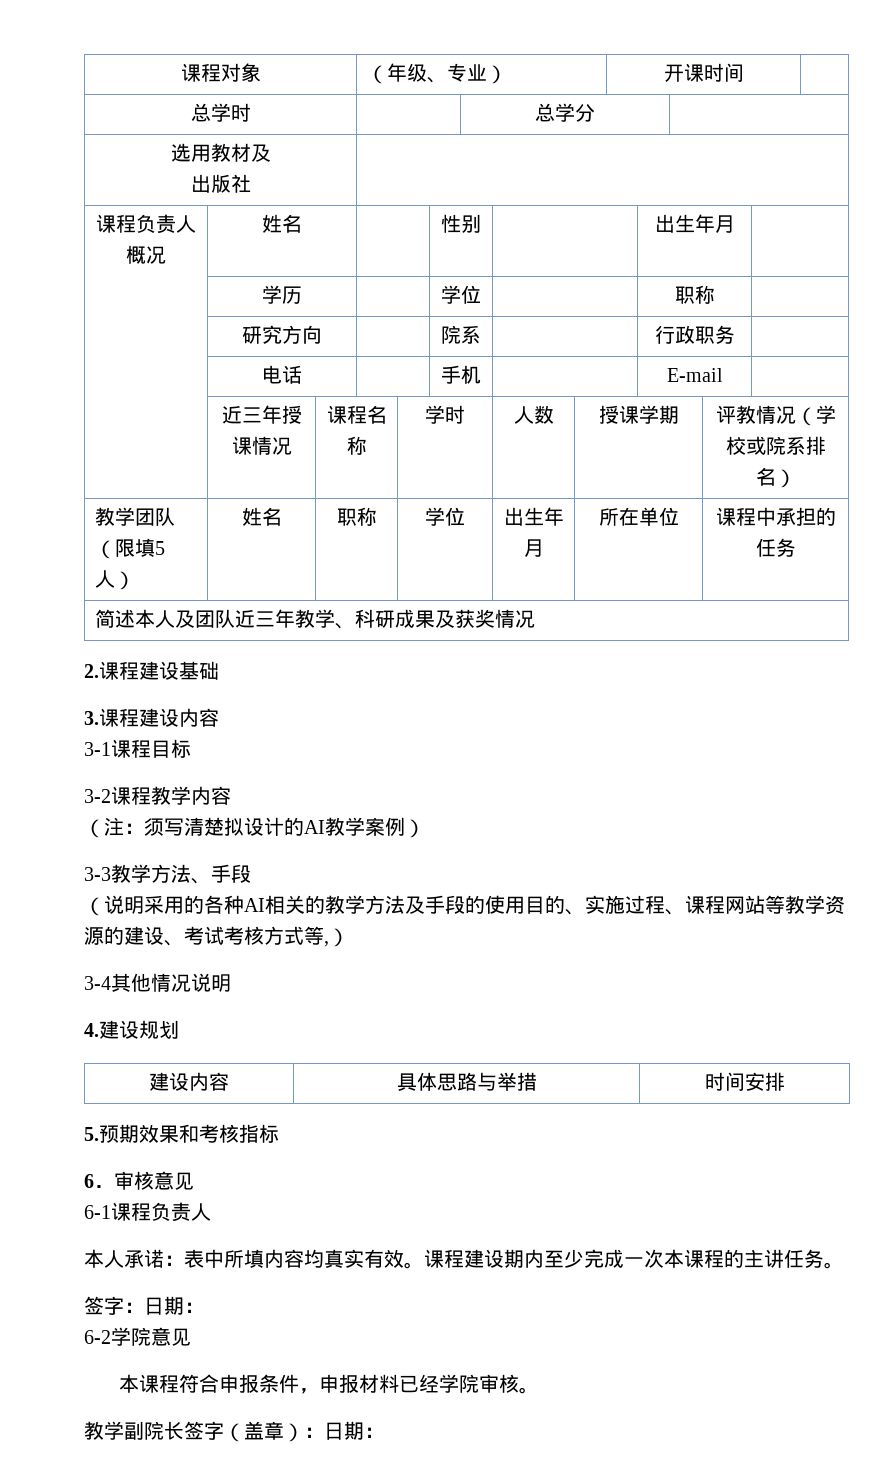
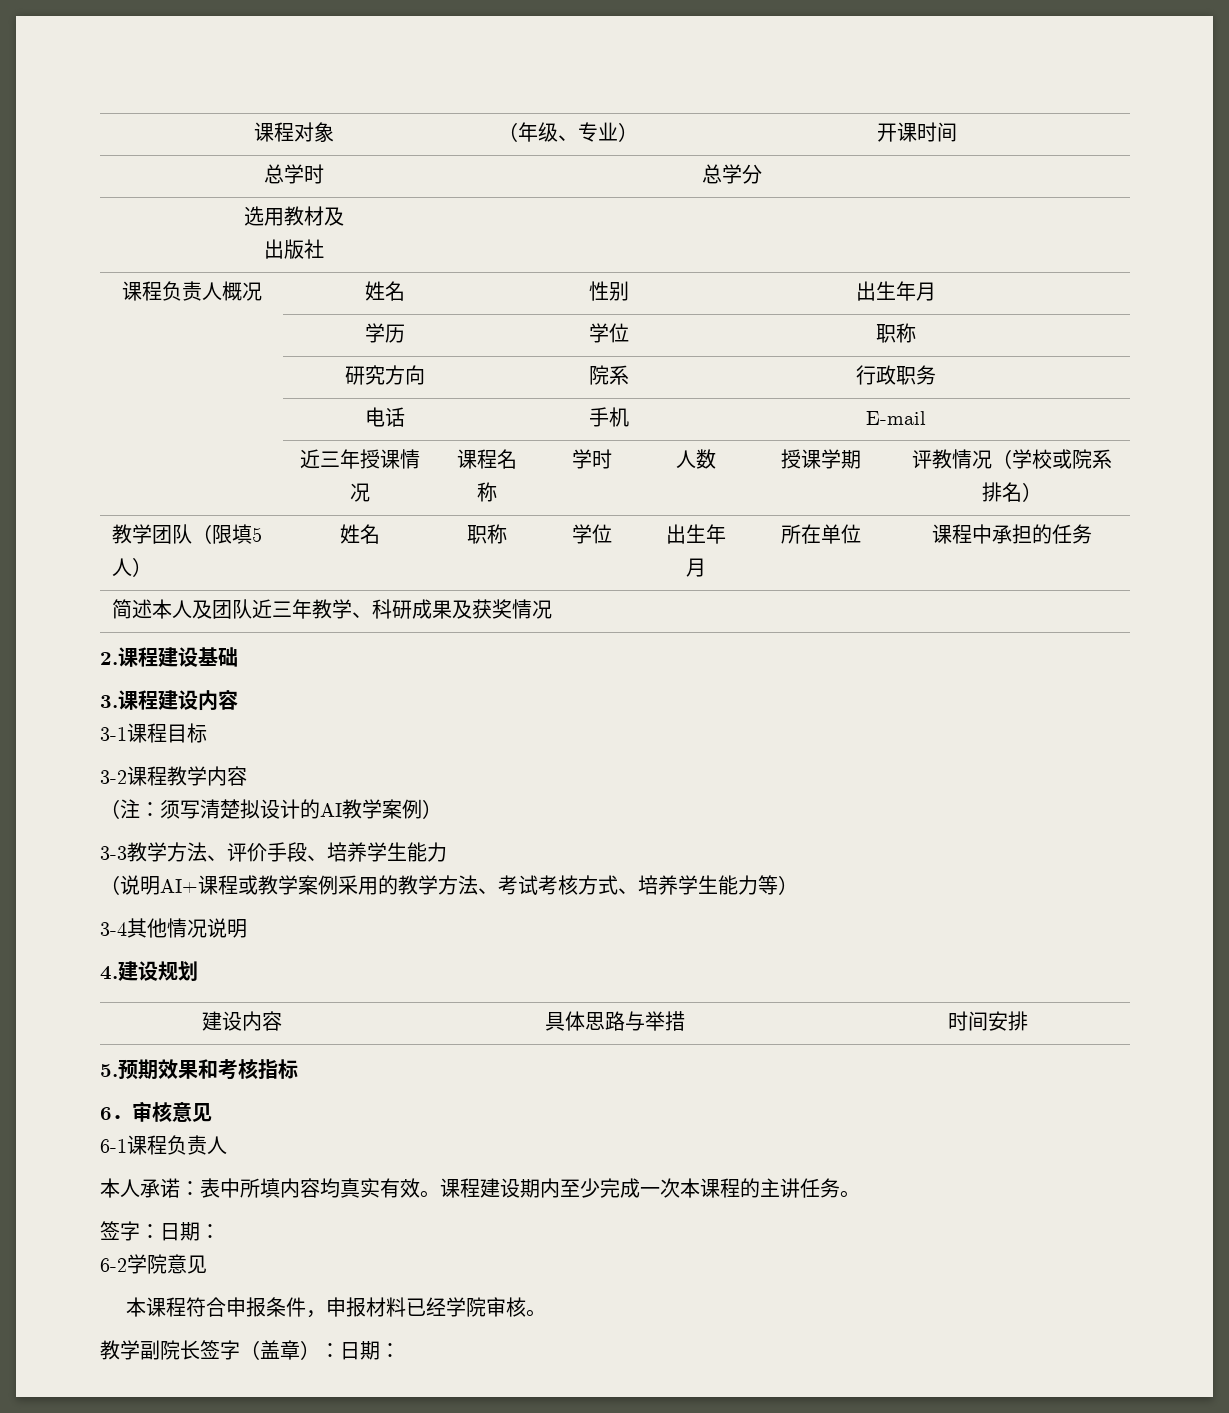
- 3-3教学方法、手段
- （说明采用的各种AI相关的教学方法及手段的使用目的、实施过程、课程网站等教学资源的建设、考试考核方式等,）
+ 3-3教学方法、评价手段、培养学生能力
+ （说明AI+课程或教学案例采用的教学方法、考试考核方式、培养学生能力等）

